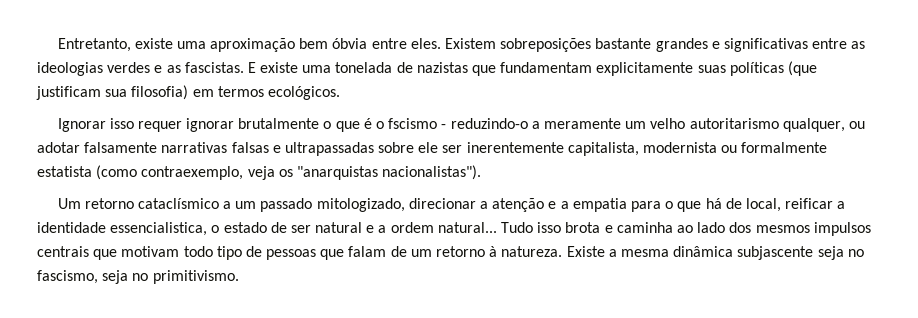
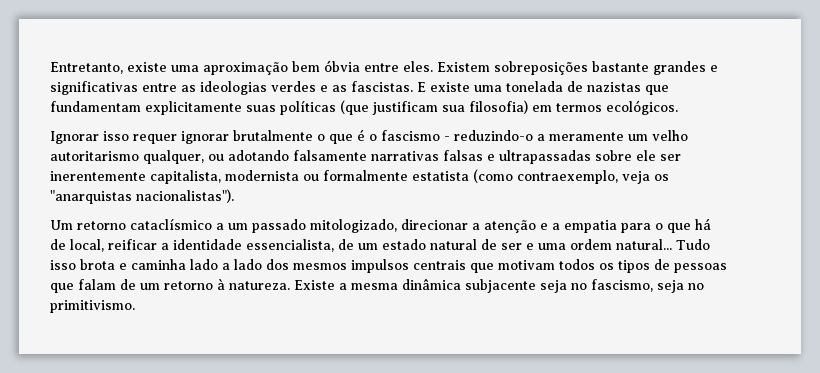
- Ignorar isso requer ignorar brutalmente o que é o fscismo - reduzindo-o a meramente um velho autoritarismo qualquer, ou adotar falsamente narrativas falsas e ultrapassadas sobre ele ser inerentemente capitalista, modernista ou formalmente estatista (como contraexemplo, veja os "anarquistas nacionalistas").
+ Ignorar isso requer ignorar brutalmente o que é o fascismo - reduzindo-o a meramente um velho autoritarismo qualquer, ou adotando falsamente narrativas falsas e ultrapassadas sobre ele ser inerentemente capitalista, modernista ou formalmente estatista (como contraexemplo, veja os "anarquistas nacionalistas").
- Um retorno cataclísmico a um passado mitologizado, direcionar a atenção e a empatia para o que há de local, reificar a identidade essencialistica, o estado de ser natural e a ordem natural...
+ Um retorno cataclísmico a um passado mitologizado, direcionar a atenção e a empatia para o que há de local, reificar a identidade essencialista, de um estado natural de ser e uma ordem natural...
- Tudo isso brota e caminha ao lado dos mesmos impulsos centrais que motivam todo tipo de pessoas que falam de um retorno à natureza.
+ Tudo isso brota e caminha lado a lado dos mesmos impulsos centrais que motivam todos os tipos de pessoas que falam de um retorno à natureza.
- Existe a mesma dinâmica subjascente seja no fascismo, seja no primitivismo.
+ Existe a mesma dinâmica subjacente seja no fascismo, seja no primitivismo.

